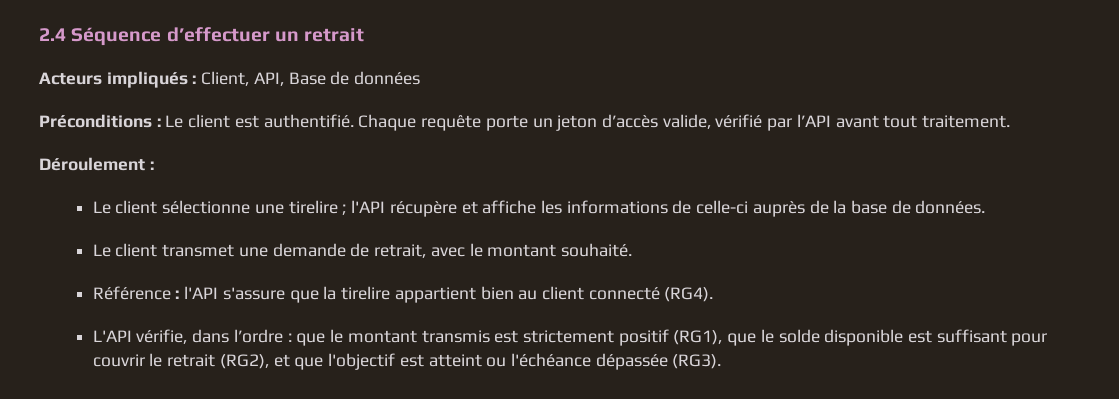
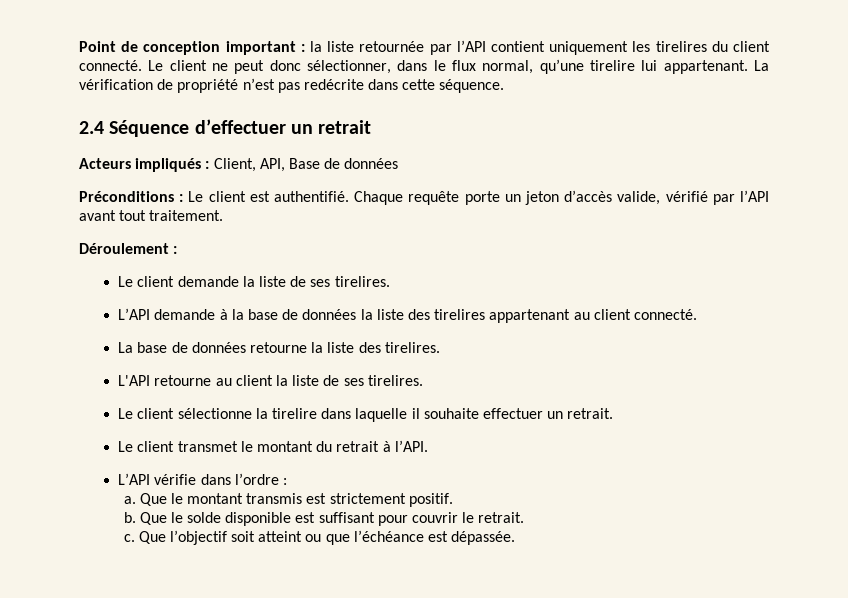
+ Point de conception important : la liste retournée par l’API contient uniquement les tirelires du client connecté. Le client ne peut donc sélectionner, dans le flux normal, qu’une tirelire lui appartenant. La vérification de propriété n’est pas redécrite dans cette séquence.
- Le client sélectionne une tirelire ; l'API récupère et affiche les informations de celle-ci auprès de la base de données.
- Le client transmet une demande de retrait, avec le montant souhaité.
- Référence : l'API s'assure que la tirelire appartient bien au client connecté (RG4).
- L'API vérifie, dans l’ordre : que le montant transmis est strictement positif (RG1), que le solde disponible est suffisant pour couvrir le retrait (RG2), et que l'objectif est atteint ou l'échéance dépassée (RG3).
+ Le client demande la liste de ses tirelires.
+ L’API demande à la base de données la liste des tirelires appartenant au client connecté.
+ La base de données retourne la liste des tirelires.
+ L'API retourne au client la liste de ses tirelires.
+ Le client sélectionne la tirelire dans laquelle il souhaite effectuer un retrait.
+ Le client transmet le montant du retrait à l’API.
+ L’API vérifie dans l’ordre :
+ a. Que le montant transmis est strictement positif.
+ b. Que le solde disponible est suffisant pour couvrir le retrait.
+ c. Que l’objectif soit atteint ou que l’échéance est dépassée.

